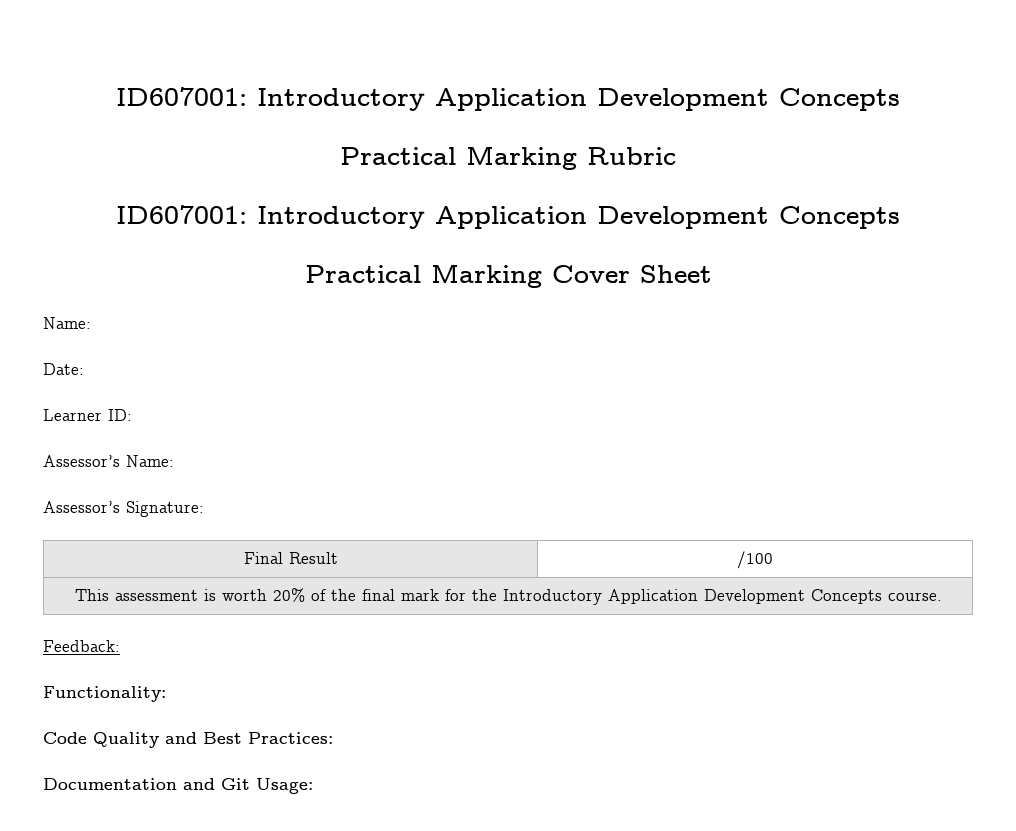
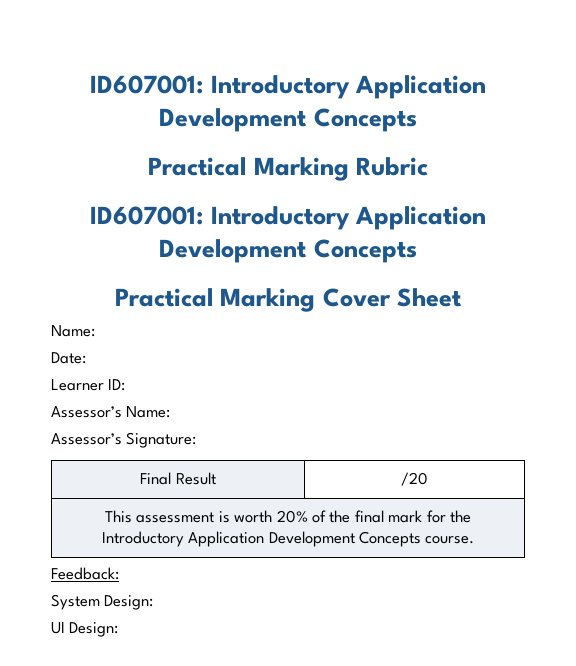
- Final Result | /100
+ Final Result | /20
- Functionality:
- Code Quality and Best Practices:
- Documentation and Git Usage:
+ System Design:
+ UI Design:

